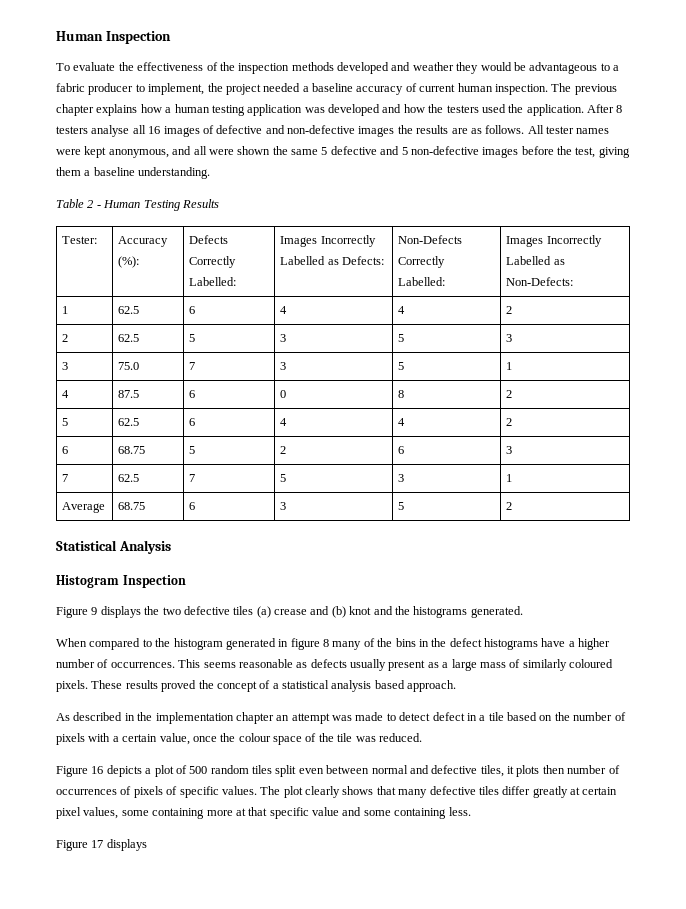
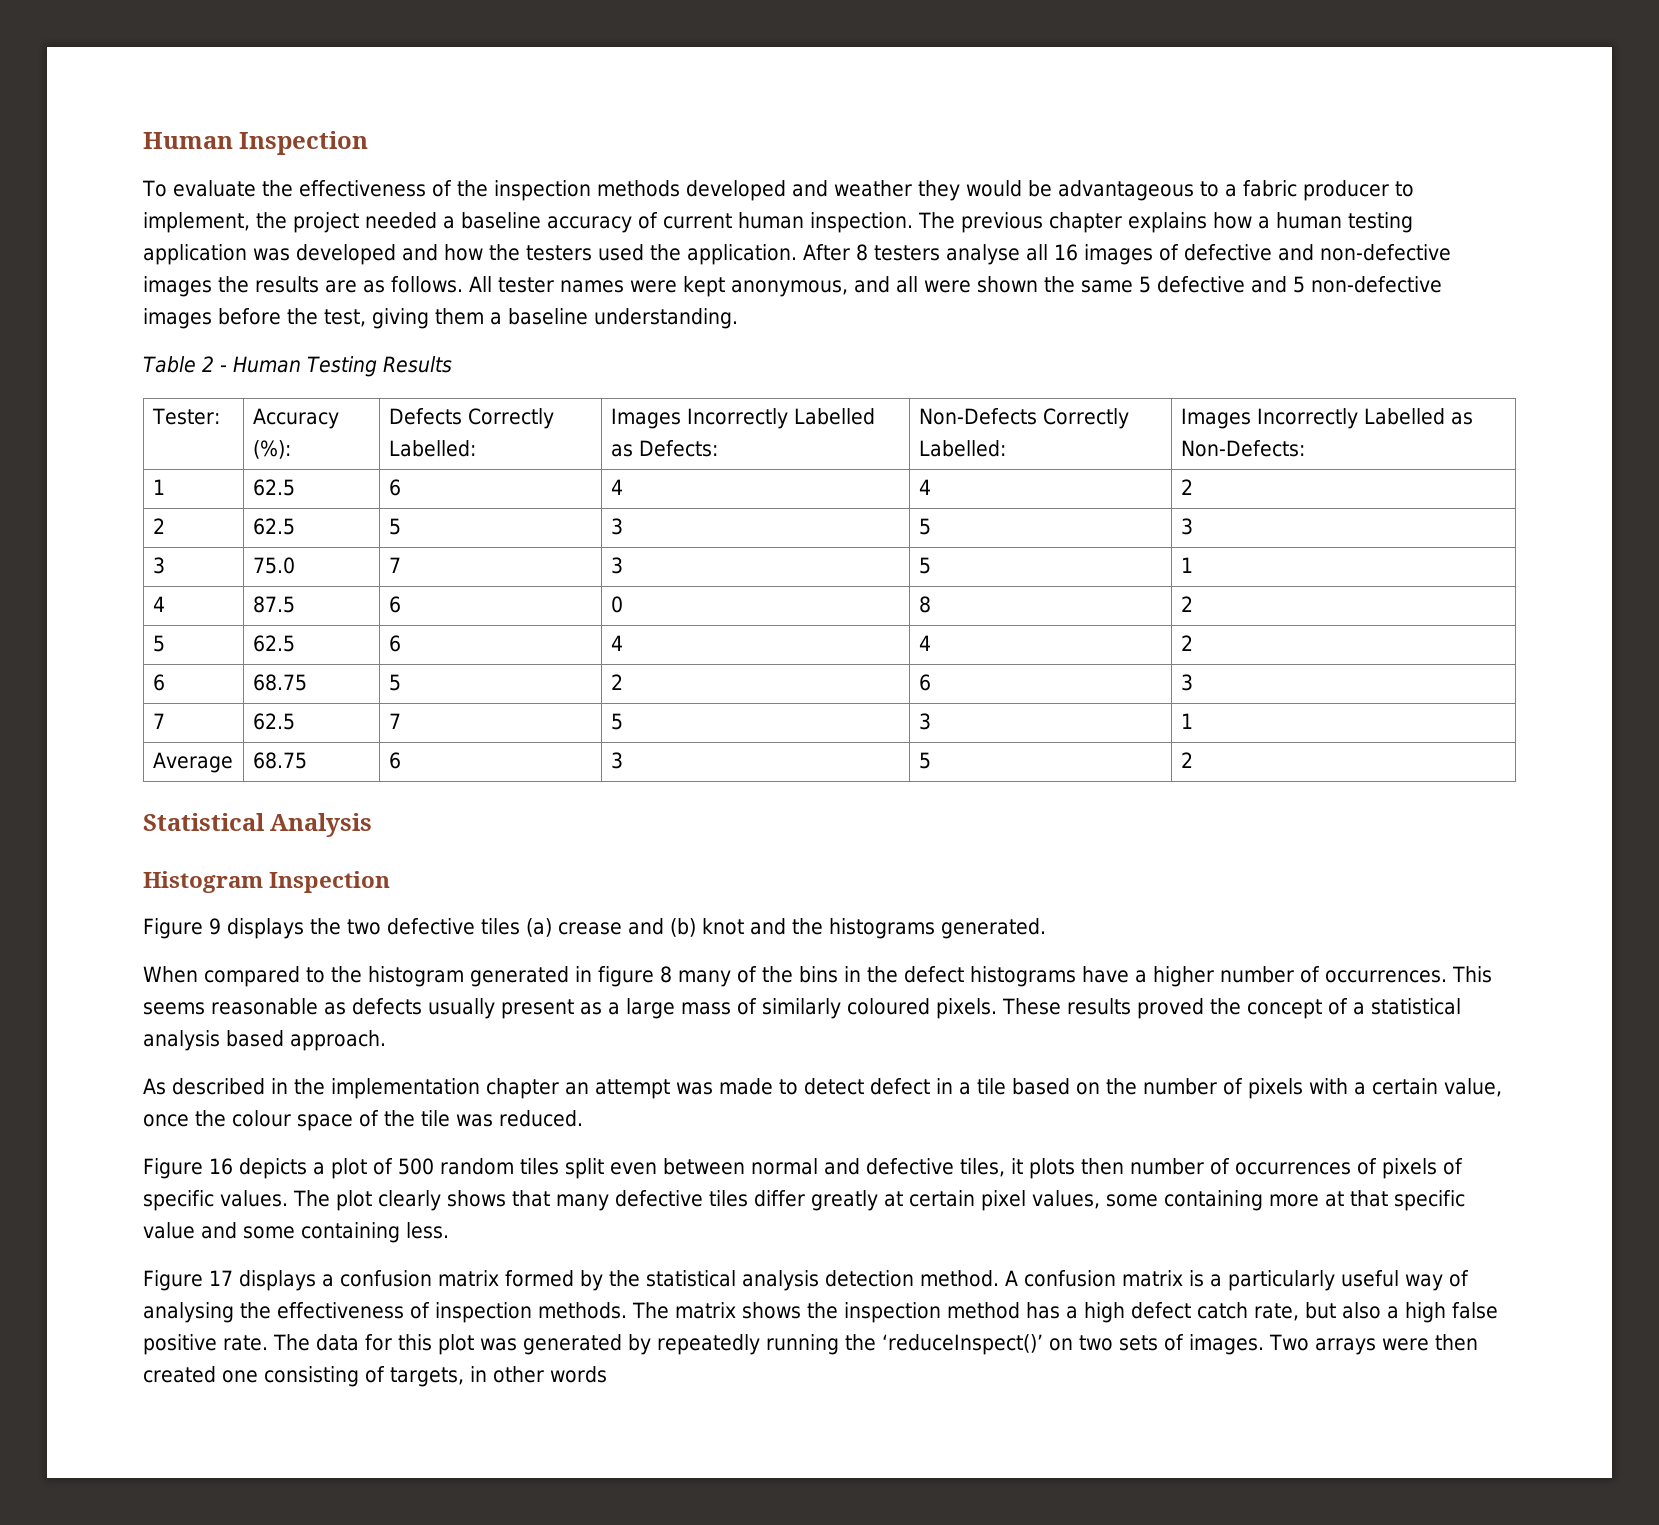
- Figure 17 displays
+ Figure 17 displays a confusion matrix formed by the statistical analysis detection method. A confusion matrix is a particularly useful way of analysing the effectiveness of inspection methods. The matrix shows the inspection method has a high defect catch rate, but also a high false positive rate. The data for this plot was generated by repeatedly running the ‘reduceInspect()’ on two sets of images. Two arrays were then created one consisting of targets, in other words

